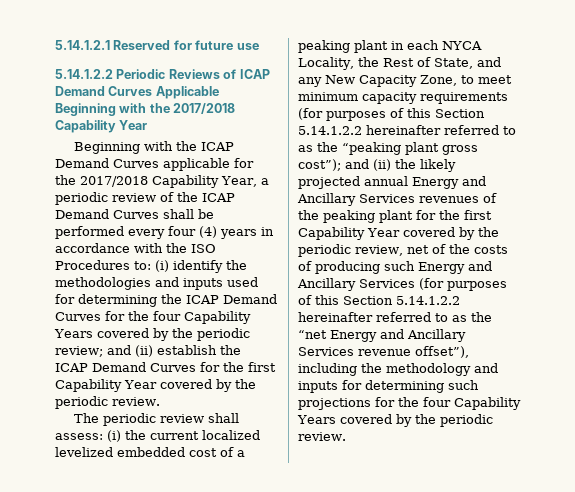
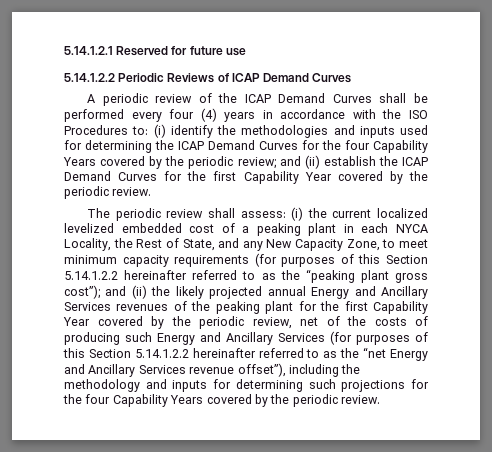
- 5.14.1.2.2 Periodic Reviews of ICAP Demand Curves Applicable Beginning with the 2017/2018 Capability Year
- Beginning with the ICAP Demand Curves applicable for the 2017/2018 Capability Year, a periodic review of the ICAP Demand Curves shall be performed every four (4) years in accordance with the ISO Procedures to:
+ 5.14.1.2.2 Periodic Reviews of ICAP Demand Curves
+ A periodic review of the ICAP Demand Curves shall be performed every four (4) years in accordance with the ISO Procedures to:

